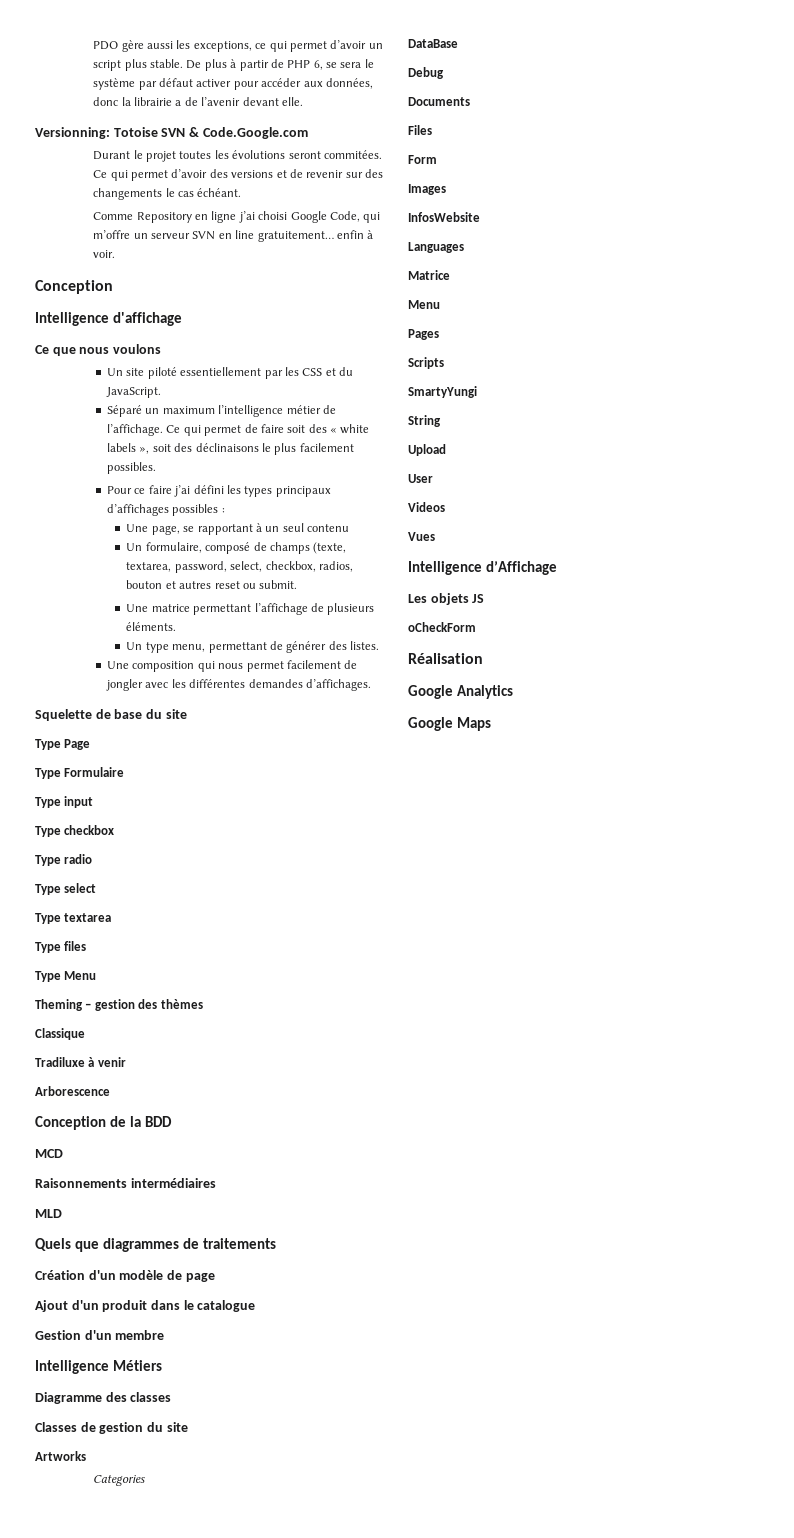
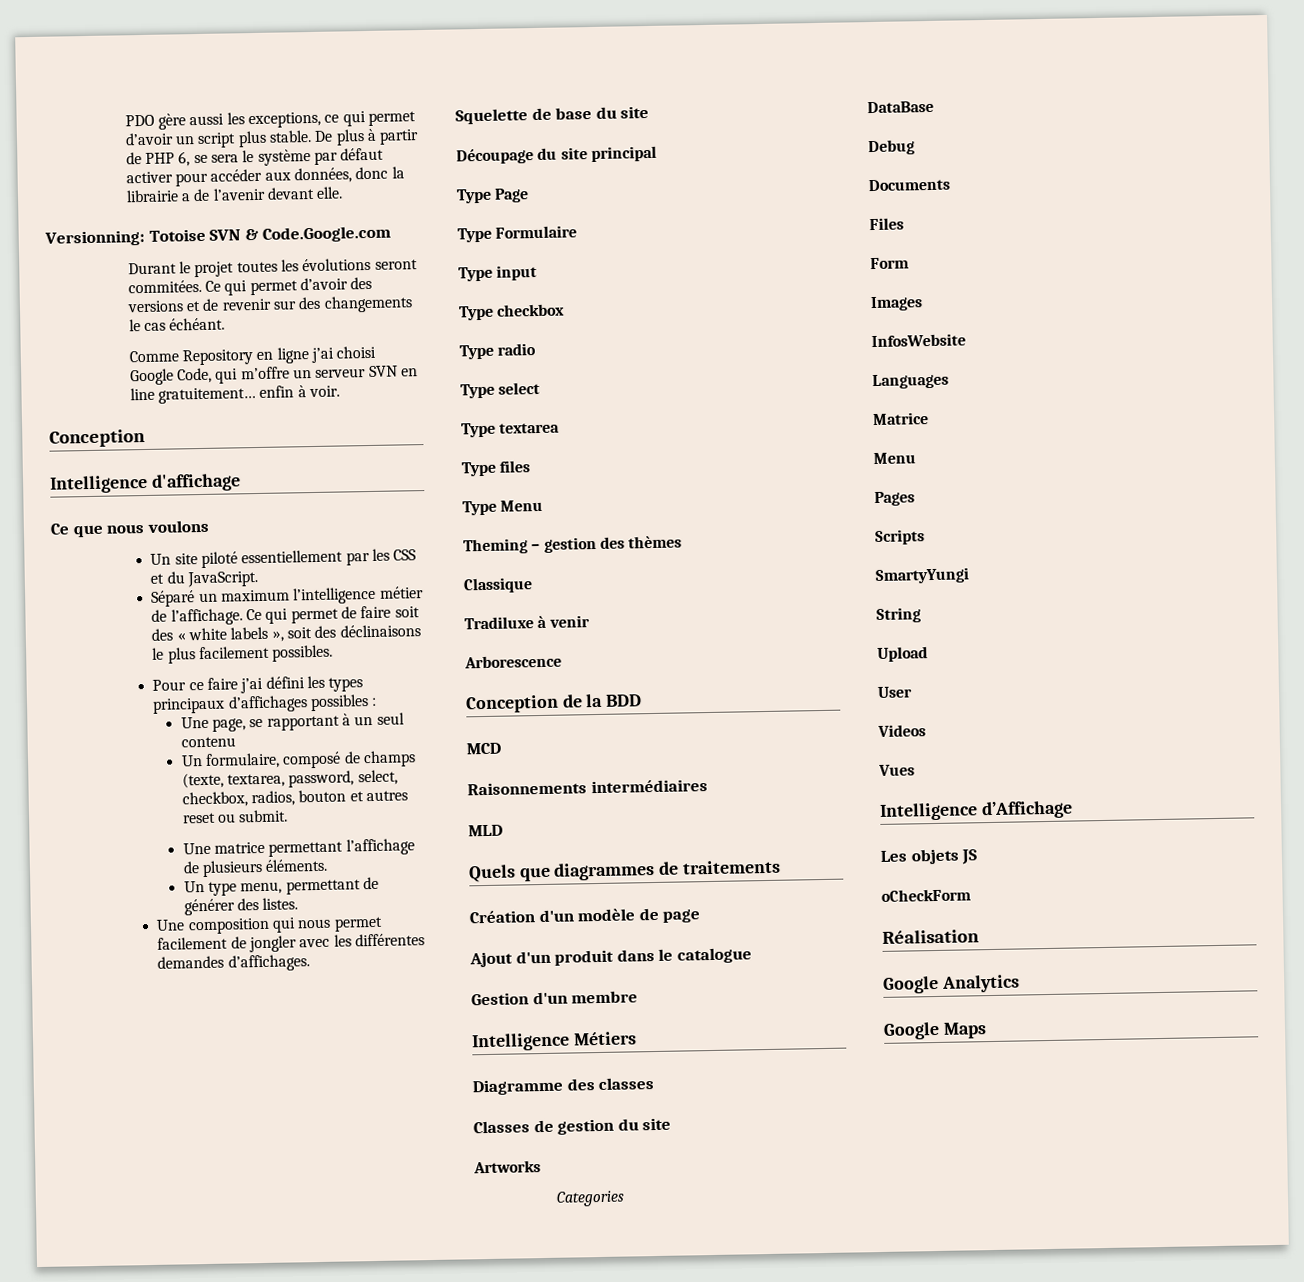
+ Découpage du site principal

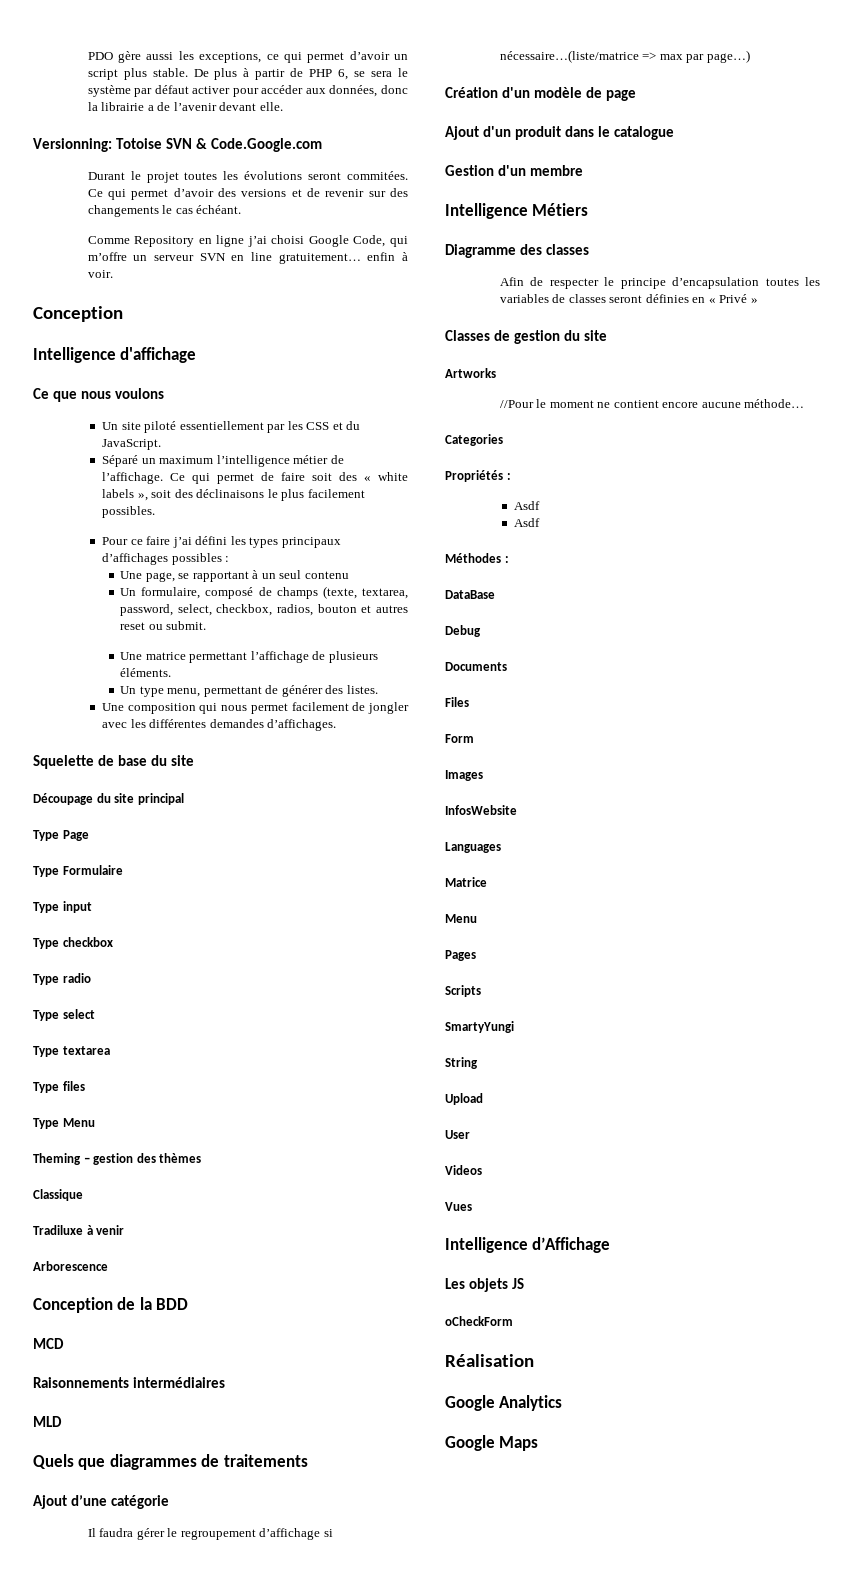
+ Ajout d’une catégorie
+ Il faudra gérer le regroupement d’affichage si nécessaire…(liste/matrice => max par page…)
+ Afin de respecter le principe d’encapsulation toutes les variables de classes seront définies en « Privé »
+ //Pour le moment ne contient encore aucune méthode…
  Categories
+ Propriétés :
+ Asdf
+ Asdf
+ Méthodes :

